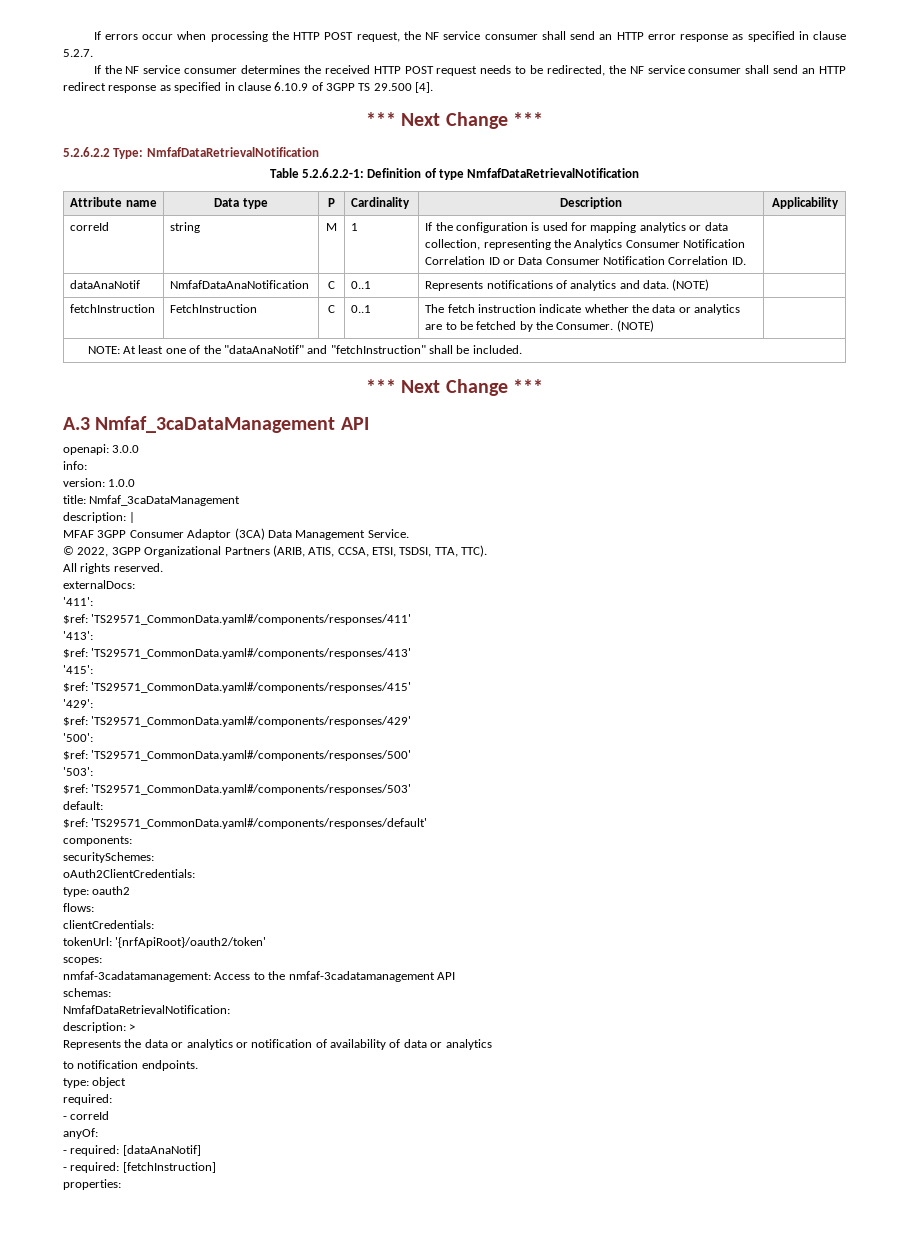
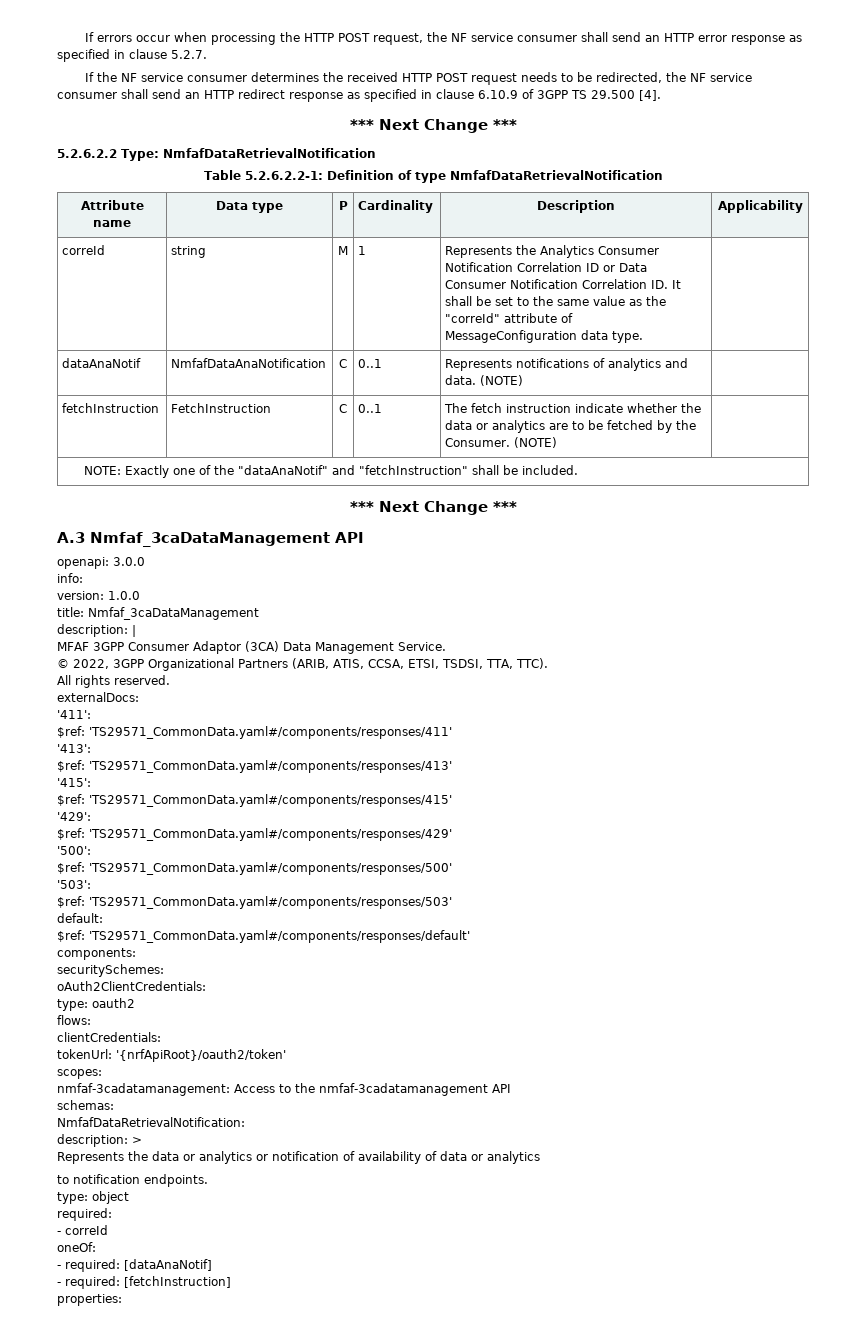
- correId | string | M | 1 | If the configuration is used for mapping analytics or data collection, representing the Analytics Consumer Notification Correlation ID or Data Consumer Notification Correlation ID. |
+ correId | string | M | 1 | Represents the Analytics Consumer Notification Correlation ID or Data Consumer Notification Correlation ID. It shall be set to the same value as the "correId" attribute of MessageConfiguration data type. |
- NOTE: At least one of the "dataAnaNotif" and "fetchInstruction" shall be included.
+ NOTE: Exactly one of the "dataAnaNotif" and "fetchInstruction" shall be included.
- anyOf:
+ oneOf:

